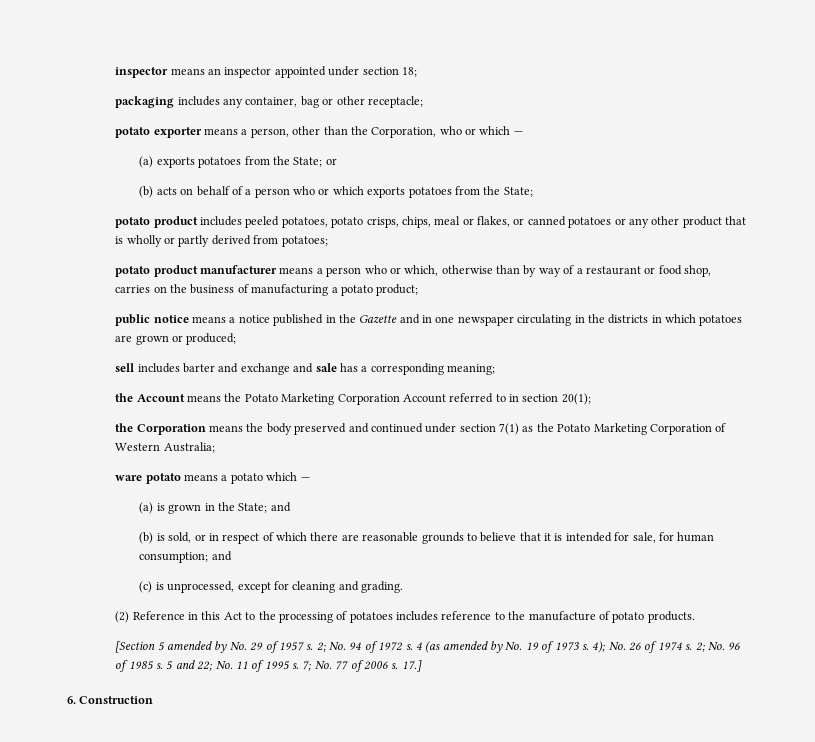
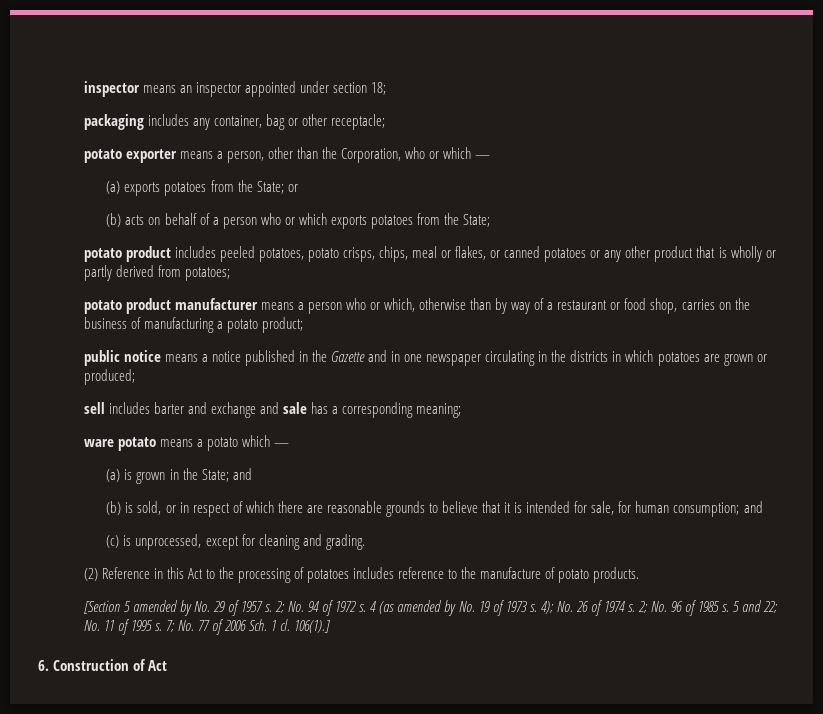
- the Account means the Potato Marketing Corporation Account referred to in section 20(1);
- the Corporation means the body preserved and continued under section 7(1) as the Potato Marketing Corporation of Western Australia;
- 7; No. 77 of 2006 s. 17.]
+ 7; No. 77 of 2006 Sch. 1 cl. 106(1).]
- 6. Construction
+ 6. Construction of Act

